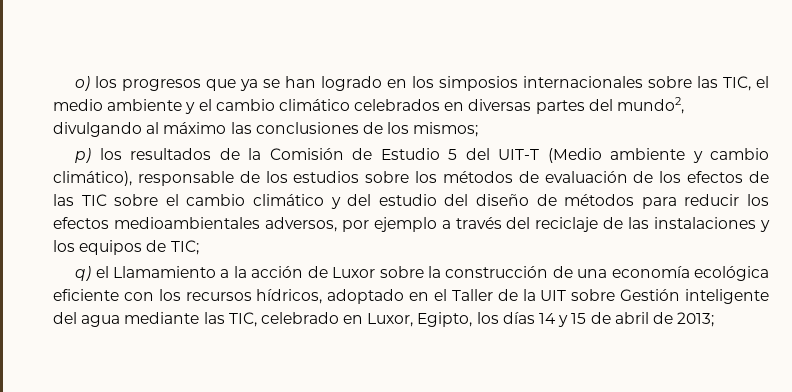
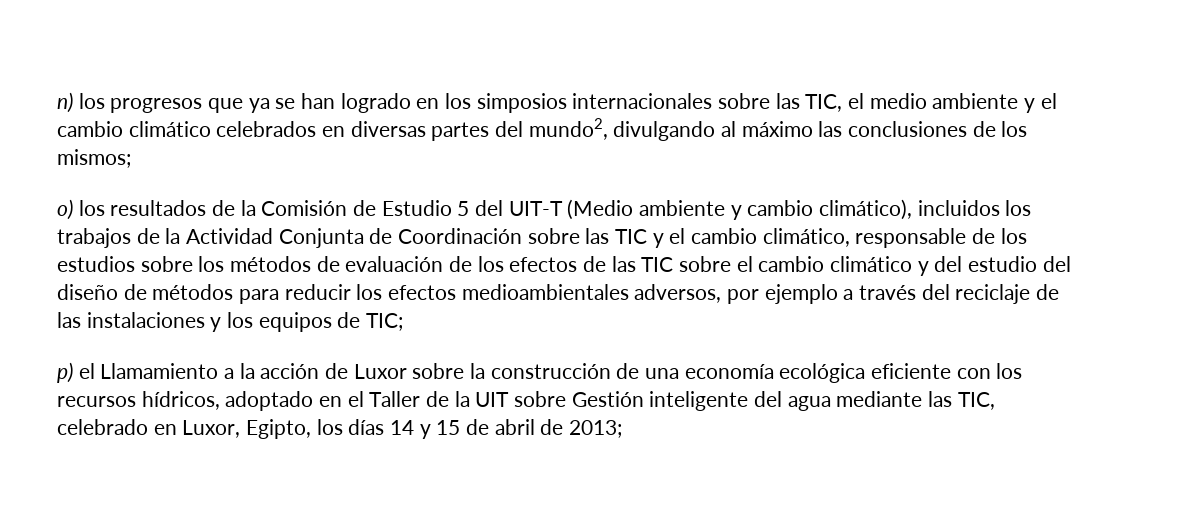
- o) los progresos que ya se han logrado en los simposios internacionales sobre las TIC, el medio ambiente y el cambio climático celebrados en diversas partes del mundo2, divulgando al máximo las conclusiones de los mismos;
+ n) los progresos que ya se han logrado en los simposios internacionales sobre las TIC, el medio ambiente y el cambio climático celebrados en diversas partes del mundo2, divulgando al máximo las conclusiones de los mismos;
- p) los resultados de la Comisión de Estudio 5 del UIT-T (Medio ambiente y cambio climático), responsable de los estudios sobre los métodos de evaluación de los efectos de las TIC sobre el cambio climático y del estudio del diseño de métodos para reducir los efectos medioambientales adversos, por ejemplo a través del reciclaje de las instalaciones y los equipos de TIC;
+ o) los resultados de la Comisión de Estudio 5 del UIT-T (Medio ambiente y cambio climático), incluidos los trabajos de la Actividad Conjunta de Coordinación sobre las TIC y el cambio climático, responsable de los estudios sobre los métodos de evaluación de los efectos de las TIC sobre el cambio climático y del estudio del diseño de métodos para reducir los efectos medioambientales adversos, por ejemplo a través del reciclaje de las instalaciones y los equipos de TIC;
- q) el Llamamiento a la acción de Luxor sobre la construcción de una economía ecológica eficiente con los recursos hídricos, adoptado en el Taller de la UIT sobre Gestión inteligente del agua mediante las TIC, celebrado en Luxor, Egipto, los días 14 y 15 de abril de 2013;
+ p) el Llamamiento a la acción de Luxor sobre la construcción de una economía ecológica eficiente con los recursos hídricos, adoptado en el Taller de la UIT sobre Gestión inteligente del agua mediante las TIC, celebrado en Luxor, Egipto, los días 14 y 15 de abril de 2013;

